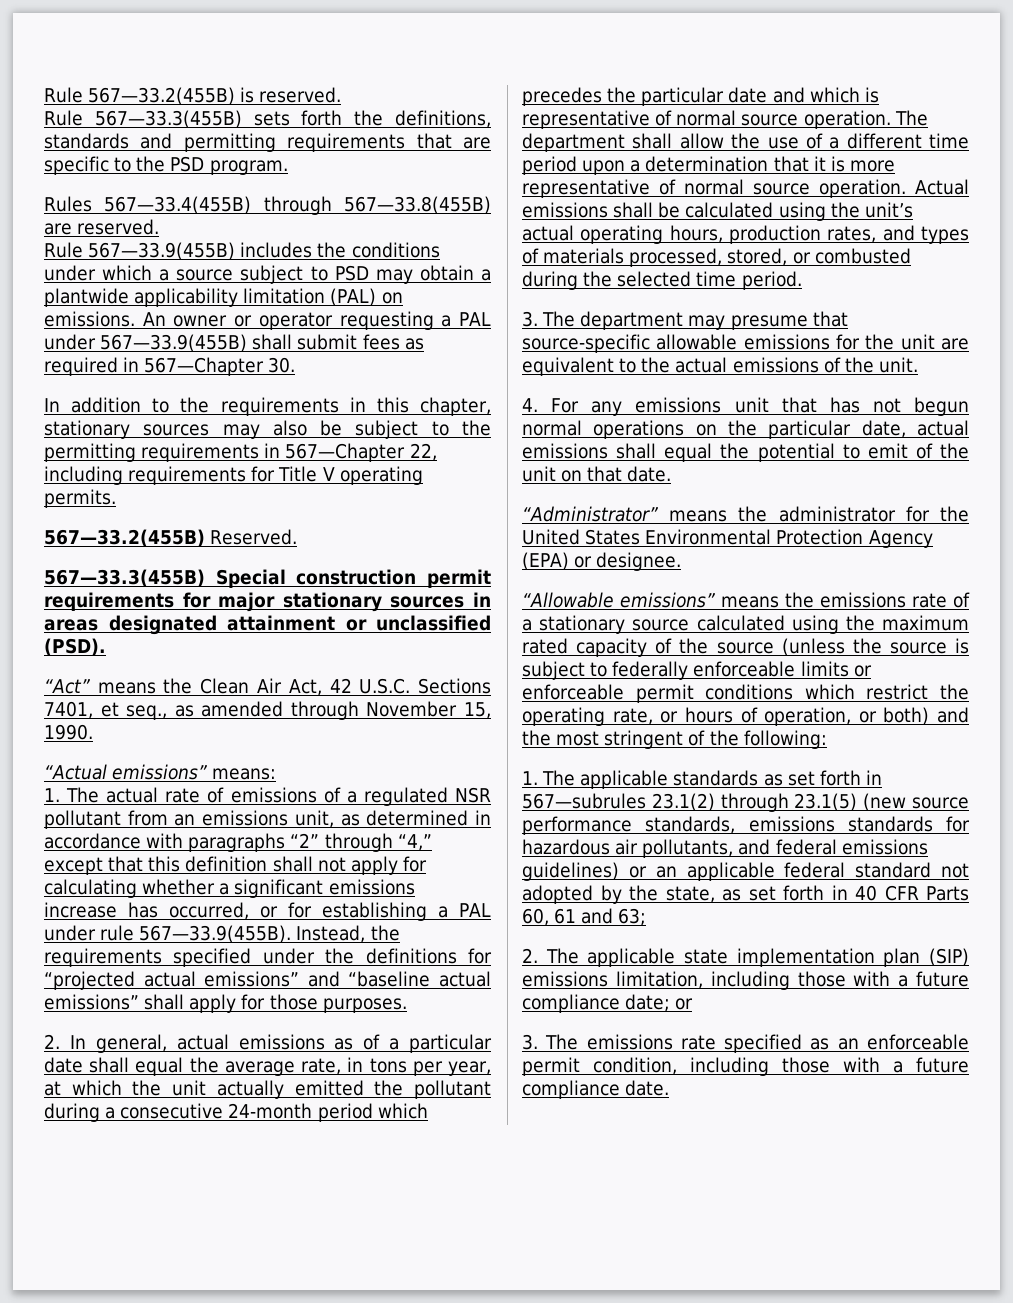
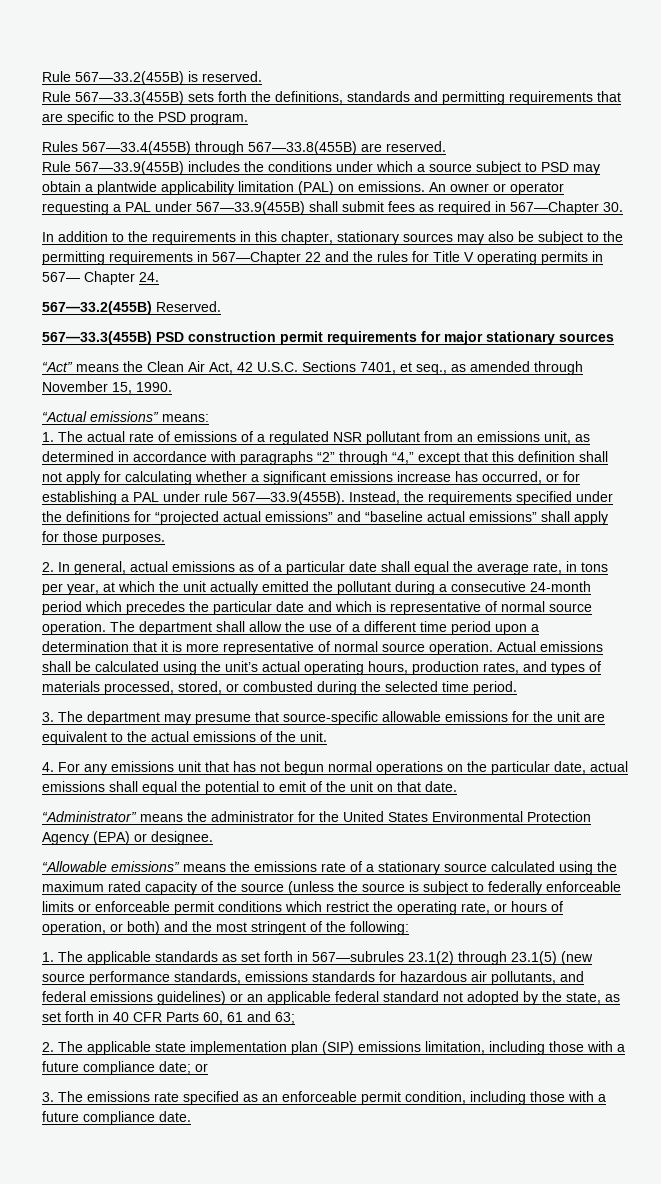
- In addition to the requirements in this chapter, stationary sources may also be subject to the permitting requirements in 567—Chapter 22, including requirements for Title V operating permits.
+ In addition to the requirements in this chapter, stationary sources may also be subject to the permitting requirements in 567—Chapter 22 and the rules for Title V operating permits in 567— Chapter 24.
- 567—33.3(455B) Special construction permit requirements for major stationary sources in areas designated attainment or unclassified (PSD).
+ 567—33.3(455B) PSD construction permit requirements for major stationary sources

